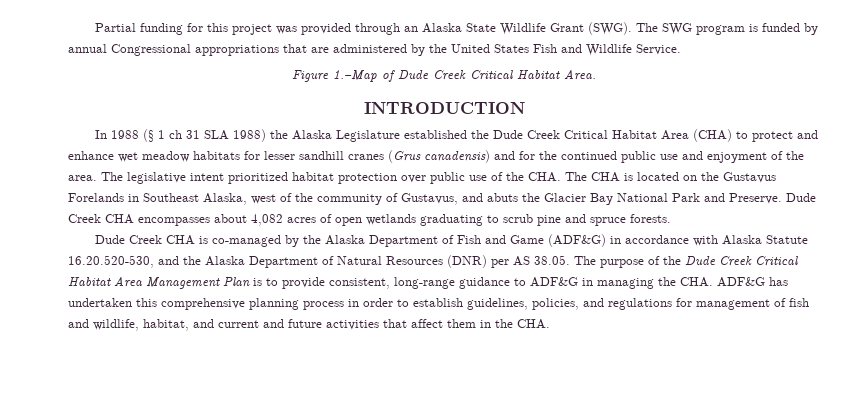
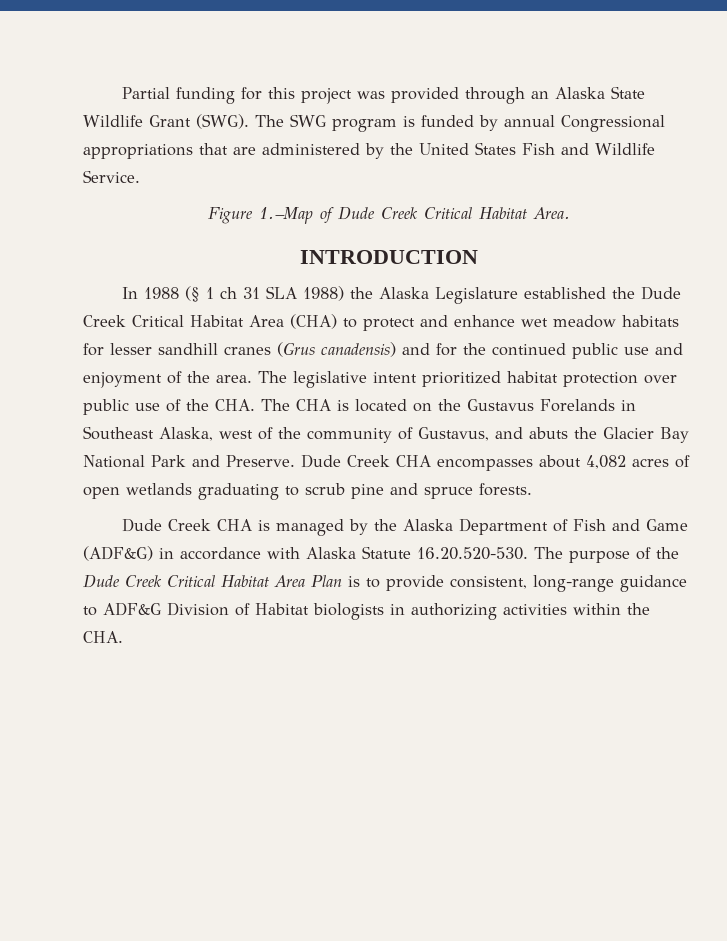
- Dude Creek CHA is co-managed by the Alaska Department of Fish and Game (ADF&G) in accordance with Alaska Statute 16.20.520-530, and the Alaska Department of Natural Resources (DNR) per AS 38.05. The purpose of the Dude Creek Critical Habitat Area Management Plan is to provide consistent, long-range guidance to ADF&G in managing the CHA. ADF&G has undertaken this comprehensive planning process in order to establish guidelines, policies, and regulations for management of fish and wildlife, habitat, and current and future activities that affect them in the CHA.
+ Dude Creek CHA is managed by the Alaska Department of Fish and Game (ADF&G) in accordance with Alaska Statute 16.20.520-530. The purpose of the Dude Creek Critical Habitat Area Plan is to provide consistent, long-range guidance to ADF&G Division of Habitat biologists in authorizing activities within the CHA.

